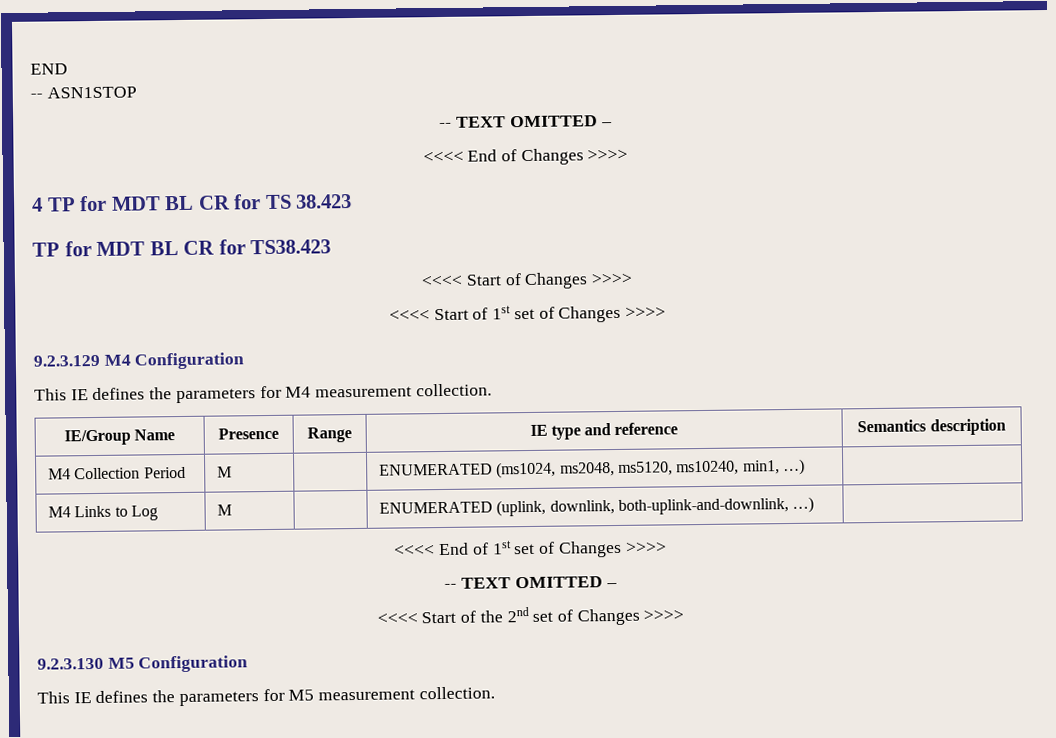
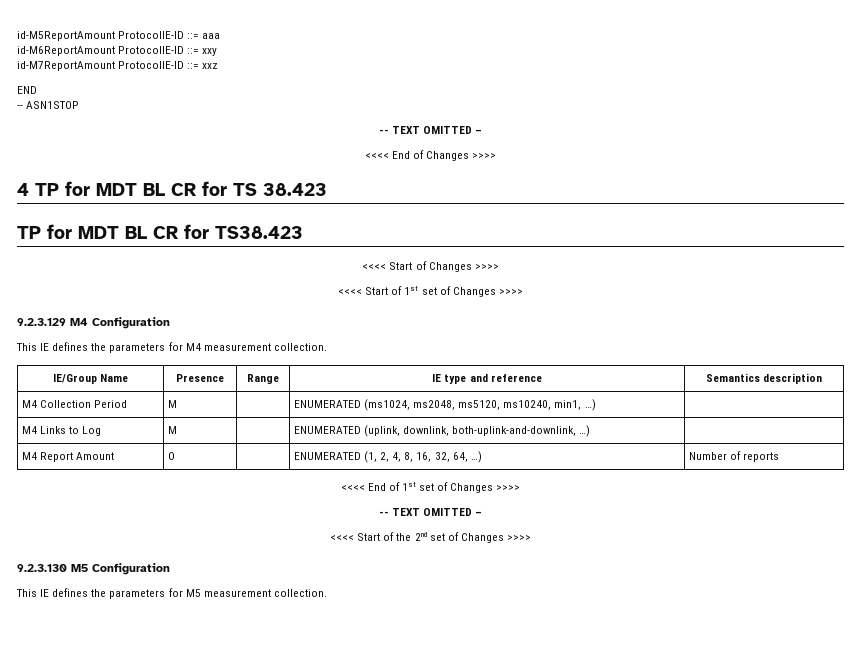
+ id-M5ReportAmount ProtocolIE-ID ::= aaa
+ id-M6ReportAmount ProtocolIE-ID ::= xxy
+ id-M7ReportAmount ProtocolIE-ID ::= xxz
+ M4 Report Amount | O | | ENUMERATED (1, 2, 4, 8, 16, 32, 64, …) | Number of reports

